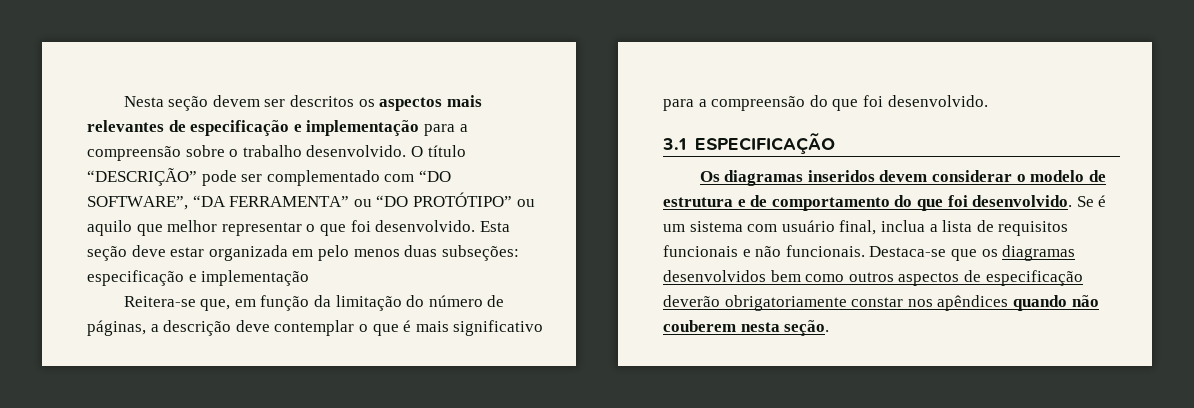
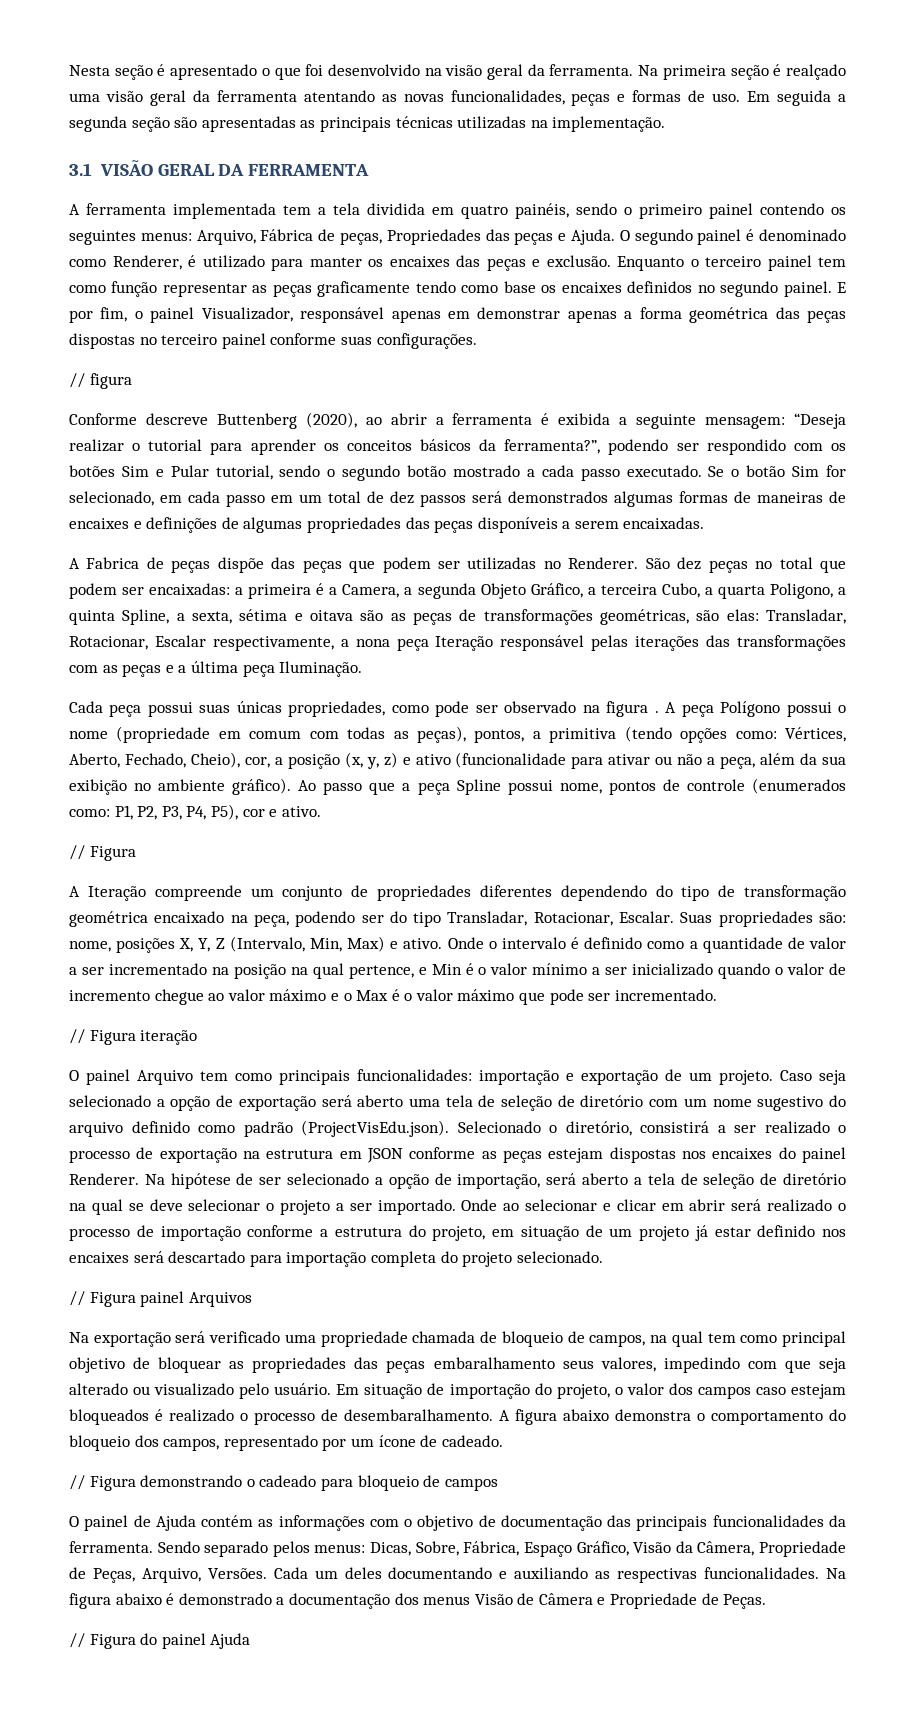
- Nesta seção devem ser descritos os aspectos mais relevantes de especificação e implementação para a compreensão sobre o trabalho desenvolvido. O título “DESCRIÇÃO” pode ser complementado com “DO SOFTWARE”, “DA FERRAMENTA” ou “DO PROTÓTIPO” ou aquilo que melhor representar o que foi desenvolvido. Esta seção deve estar organizada em pelo menos duas subseções: especificação e implementação
- Reitera-se que, em função da limitação do número de páginas, a descrição deve contemplar o que é mais significativo para a compreensão do que foi desenvolvido.
- 3.1 ESPECIFICAÇÃO
- Os diagramas inseridos devem considerar o modelo de estrutura e de comportamento do que foi desenvolvido. Se é um sistema com usuário final, inclua a lista de requisitos funcionais e não funcionais. Destaca-se que os diagramas desenvolvidos bem como outros aspectos de especificação deverão obrigatoriamente constar nos apêndices quando não couberem nesta seção.
+ Nesta seção é apresentado o que foi desenvolvido na visão geral da ferramenta. Na primeira seção é realçado uma visão geral da ferramenta atentando as novas funcionalidades, peças e formas de uso. Em seguida a segunda seção são apresentadas as principais técnicas utilizadas na implementação.
+ 3.1 VISÃO GERAL DA FERRAMENTA
+ A ferramenta implementada tem a tela dividida em quatro painéis, sendo o primeiro painel contendo os seguintes menus: Arquivo, Fábrica de peças, Propriedades das peças e Ajuda. O segundo painel é denominado como Renderer, é utilizado para manter os encaixes das peças e exclusão. Enquanto o terceiro painel tem como função representar as peças graficamente tendo como base os encaixes definidos no segundo painel. E por fim, o painel Visualizador, responsável apenas em demonstrar apenas a forma geométrica das peças dispostas no terceiro painel conforme suas configurações.
+ // figura
+ Conforme descreve Buttenberg (2020), ao abrir a ferramenta é exibida a seguinte mensagem: “Deseja realizar o tutorial para aprender os conceitos básicos da ferramenta?”, podendo ser respondido com os botões Sim e Pular tutorial, sendo o segundo botão mostrado a cada passo executado. Se o botão Sim for selecionado, em cada passo em um total de dez passos será demonstrados algumas formas de maneiras de encaixes e definições de algumas propriedades das peças disponíveis a serem encaixadas.
+ A Fabrica de peças dispõe das peças que podem ser utilizadas no Renderer. São dez peças no total que podem ser encaixadas: a primeira é a Camera, a segunda Objeto Gráfico, a terceira Cubo, a quarta Poligono, a quinta Spline, a sexta, sétima e oitava são as peças de transformações geométricas, são elas: Transladar, Rotacionar, Escalar respectivamente, a nona peça Iteração responsável pelas iterações das transformações com as peças e a última peça Iluminação.
+ Cada peça possui suas únicas propriedades, como pode ser observado na figura . A peça Polígono possui o nome (propriedade em comum com todas as peças), pontos, a primitiva (tendo opções como: Vértices, Aberto, Fechado, Cheio), cor, a posição (x, y, z) e ativo (funcionalidade para ativar ou não a peça, além da sua exibição no ambiente gráfico). Ao passo que a peça Spline possui nome, pontos de controle (enumerados como: P1, P2, P3, P4, P5), cor e ativo.
+ // Figura
+ A Iteração compreende um conjunto de propriedades diferentes dependendo do tipo de transformação geométrica encaixado na peça, podendo ser do tipo Transladar, Rotacionar, Escalar. Suas propriedades são: nome, posições X, Y, Z (Intervalo, Min, Max) e ativo. Onde o intervalo é definido como a quantidade de valor a ser incrementado na posição na qual pertence, e Min é o valor mínimo a ser inicializado quando o valor de incremento chegue ao valor máximo e o Max é o valor máximo que pode ser incrementado.
+ // Figura iteração
+ O painel Arquivo tem como principais funcionalidades: importação e exportação de um projeto. Caso seja selecionado a opção de exportação será aberto uma tela de seleção de diretório com um nome sugestivo do arquivo definido como padrão (ProjectVisEdu.json). Selecionado o diretório, consistirá a ser realizado o processo de exportação na estrutura em JSON conforme as peças estejam dispostas nos encaixes do painel Renderer. Na hipótese de ser selecionado a opção de importação, será aberto a tela de seleção de diretório na qual se deve selecionar o projeto a ser importado. Onde ao selecionar e clicar em abrir será realizado o processo de importação conforme a estrutura do projeto, em situação de um projeto já estar definido nos encaixes será descartado para importação completa do projeto selecionado.
+ // Figura painel Arquivos
+ Na exportação será verificado uma propriedade chamada de bloqueio de campos, na qual tem como principal objetivo de bloquear as propriedades das peças embaralhamento seus valores, impedindo com que seja alterado ou visualizado pelo usuário. Em situação de importação do projeto, o valor dos campos caso estejam bloqueados é realizado o processo de desembaralhamento. A figura abaixo demonstra o comportamento do bloqueio dos campos, representado por um ícone de cadeado.
+ // Figura demonstrando o cadeado para bloqueio de campos
+ O painel de Ajuda contém as informações com o objetivo de documentação das principais funcionalidades da ferramenta. Sendo separado pelos menus: Dicas, Sobre, Fábrica, Espaço Gráfico, Visão da Câmera, Propriedade de Peças, Arquivo, Versões. Cada um deles documentando e auxiliando as respectivas funcionalidades. Na figura abaixo é demonstrado a documentação dos menus Visão de Câmera e Propriedade de Peças.
+ // Figura do painel Ajuda

